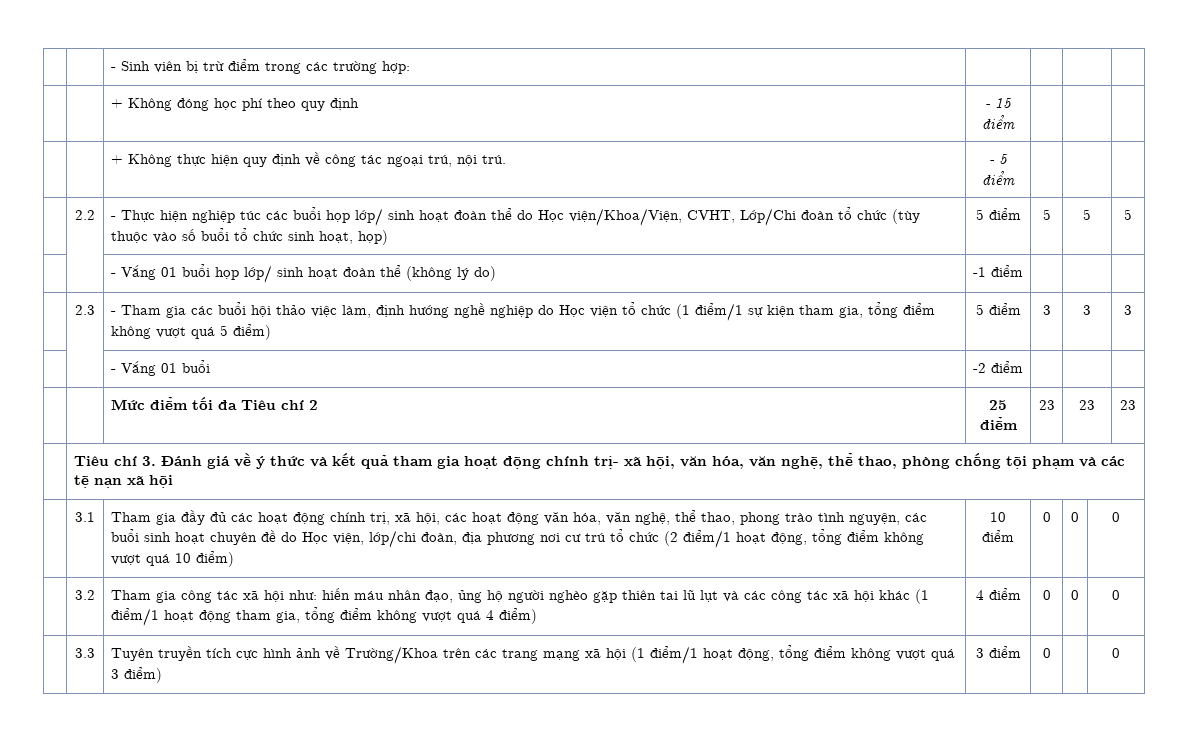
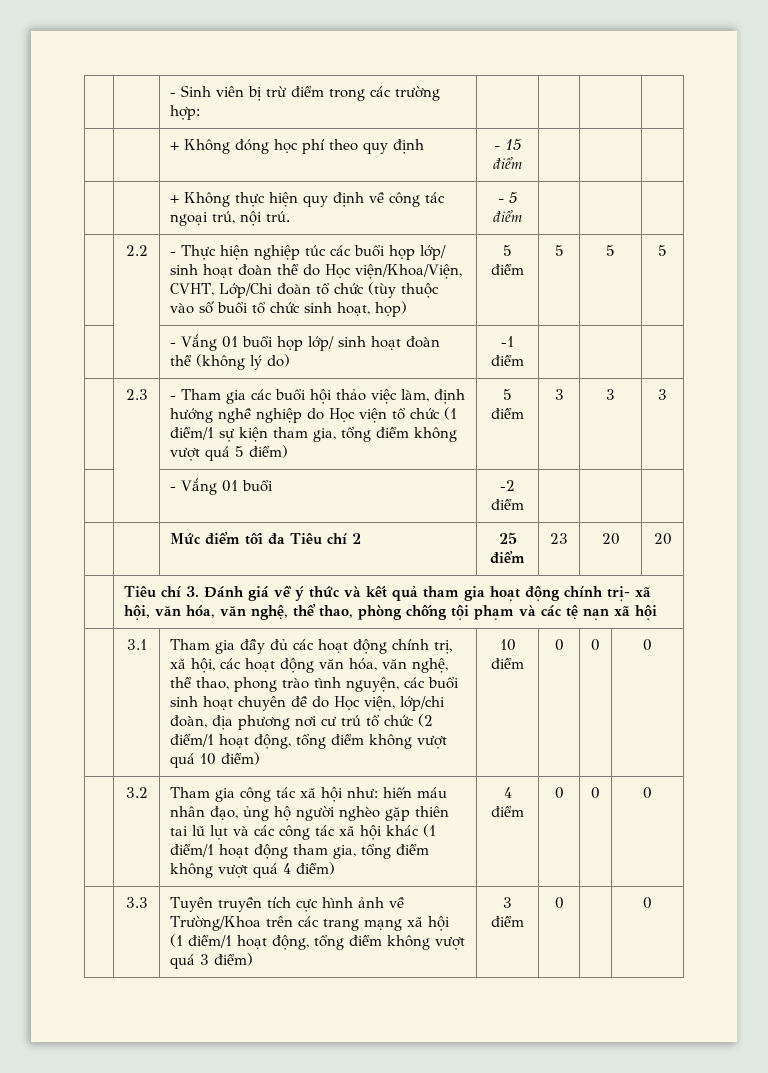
- | | Mức điểm tối đa Tiêu chí 2 | 25 điểm | 23 | 23 | 23
+ | | Mức điểm tối đa Tiêu chí 2 | 25 điểm | 23 | 20 | 20

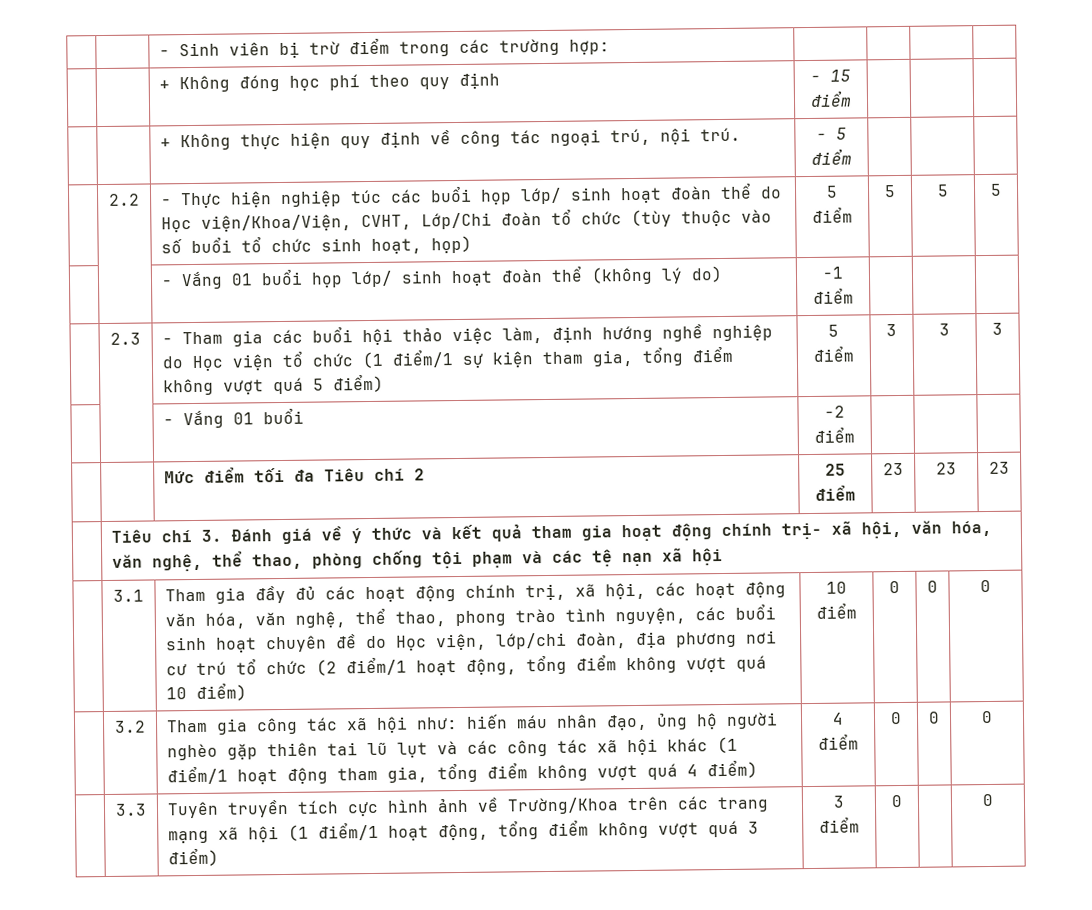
- | | Mức điểm tối đa Tiêu chí 2 | 25 điểm | 23 | 20 | 20
+ | | Mức điểm tối đa Tiêu chí 2 | 25 điểm | 23 | 23 | 23

